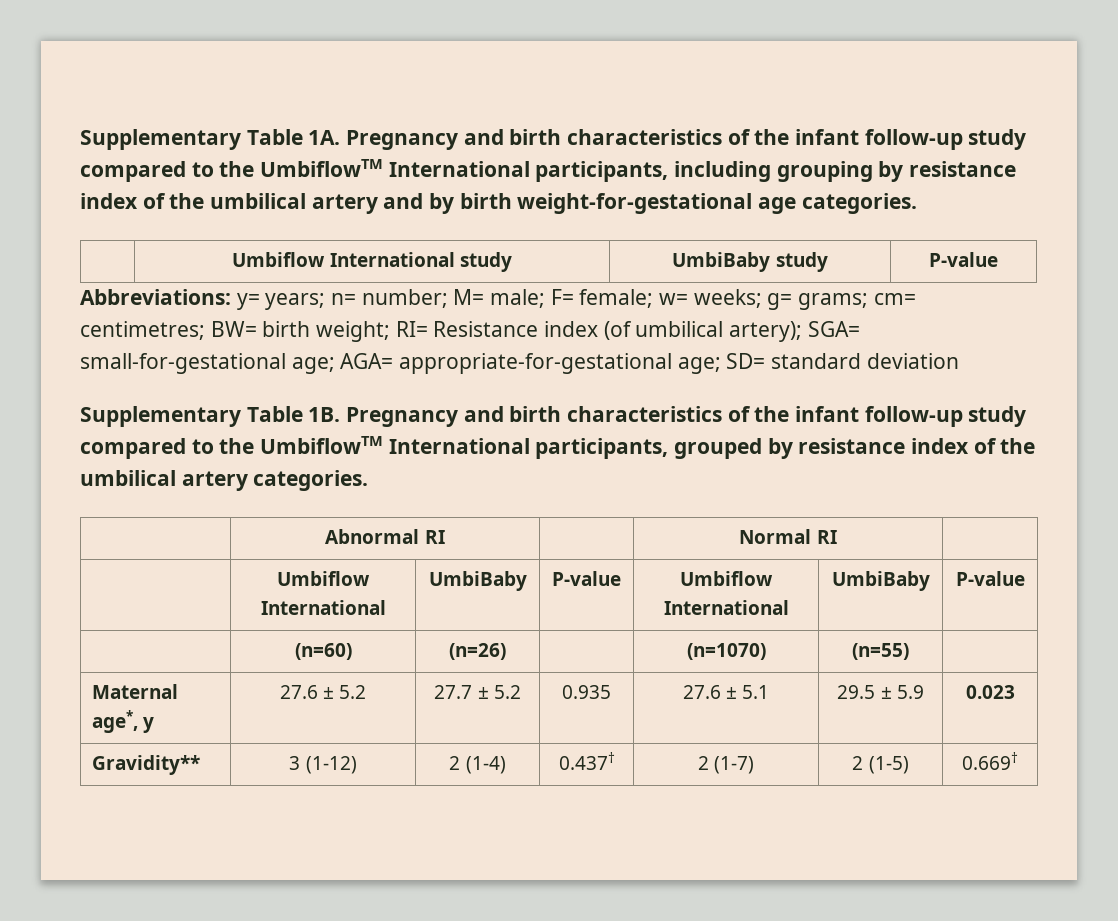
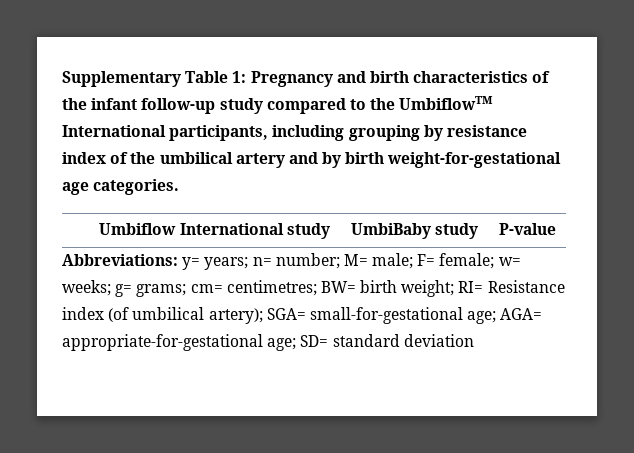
- Supplementary Table 1A. Pregnancy and birth characteristics of the infant follow-up study compared to the UmbiflowTM International participants, including grouping by resistance index of the umbilical artery and by birth weight-for-gestational age categories.
+ Supplementary Table 1: Pregnancy and birth characteristics of the infant follow-up study compared to the UmbiflowTM International participants, including grouping by resistance index of the umbilical artery and by birth weight-for-gestational age categories.
- Supplementary Table 1B. Pregnancy and birth characteristics of the infant follow-up study compared to the UmbiflowTM International participants, grouped by resistance index of the umbilical artery categories.
- | Abnormal RI | | Normal RI |
- | Umbiflow International | UmbiBaby | P-value | Umbiflow International | UmbiBaby | P-value
- | (n=60) | (n=26) | | (n=1070) | (n=55) |
- Maternal age*, y | 27.6 ± 5.2 | 27.7 ± 5.2 | 0.935 | 27.6 ± 5.1 | 29.5 ± 5.9 | 0.023
- Gravidity** | 3 (1-12) | 2 (1-4) | 0.437† | 2 (1-7) | 2 (1-5) | 0.669†

